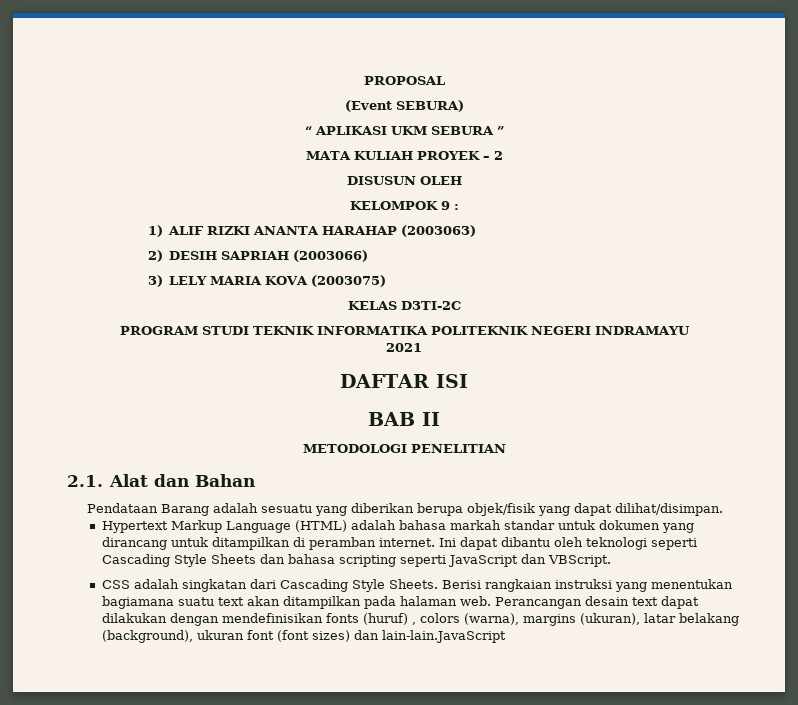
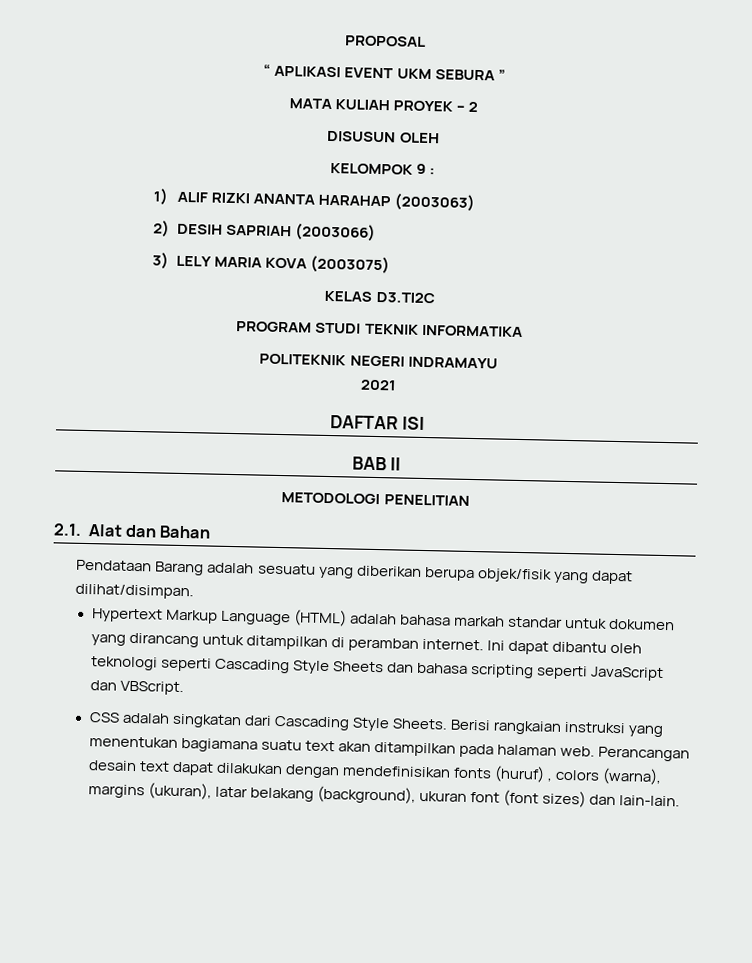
- (Event SEBURA)
- “ APLIKASI UKM SEBURA ”
+ “ APLIKASI EVENT UKM SEBURA ”
- KELAS D3TI-2C
+ KELAS D3.TI2C
- PROGRAM STUDI TEKNIK INFORMATIKA POLITEKNIK NEGERI INDRAMAYU
+ PROGRAM STUDI TEKNIK INFORMATIKA
+ POLITEKNIK NEGERI INDRAMAYU
- Perancangan desain text dapat dilakukan dengan mendefinisikan fonts (huruf) , colors (warna), margins (ukuran), latar belakang (background), ukuran font (font sizes) dan lain-lain.JavaScript
+ Perancangan desain text dapat dilakukan dengan mendefinisikan fonts (huruf) , colors (warna), margins (ukuran), latar belakang (background), ukuran font (font sizes) dan lain-lain.

